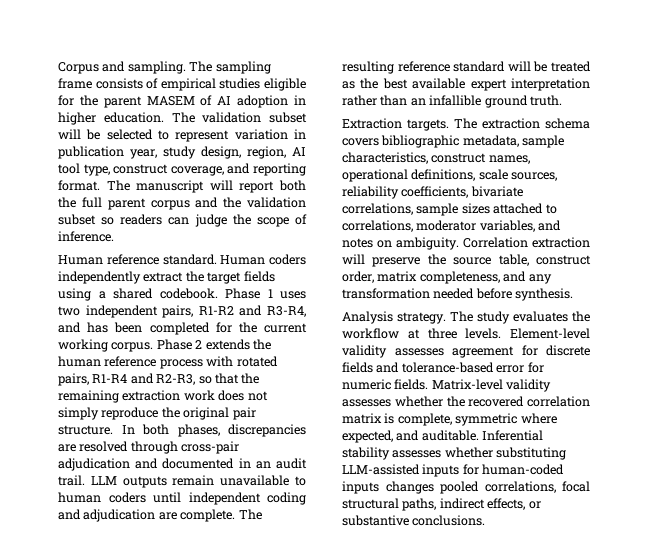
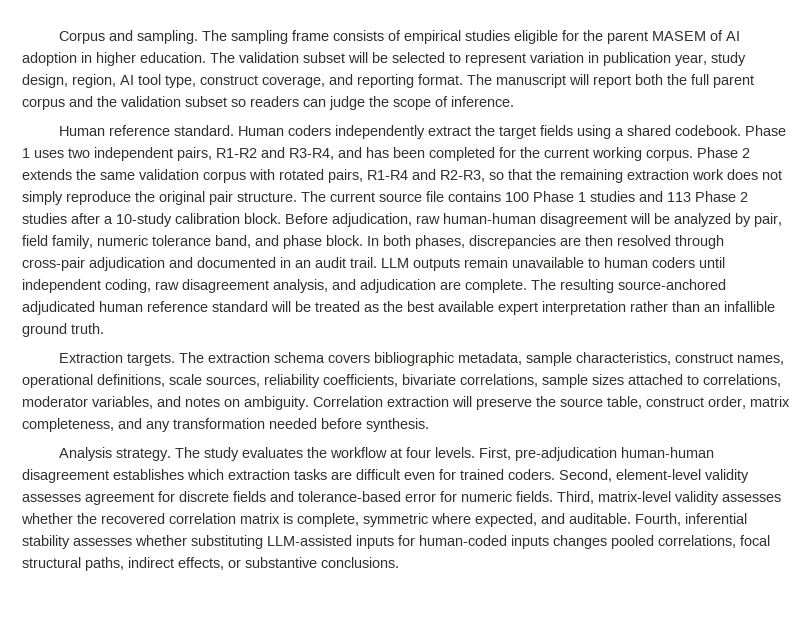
- Phase 2 extends the human reference process with rotated pairs, R1-R4 and R2-R3, so that the remaining extraction work does not simply reproduce the original pair structure.
+ Phase 2 extends the same validation corpus with rotated pairs, R1-R4 and R2-R3, so that the remaining extraction work does not simply reproduce the original pair structure.
+ The current source file contains 100 Phase 1 studies and 113 Phase 2 studies after a 10-study calibration block. Before adjudication, raw human-human disagreement will be analyzed by pair, field family, numeric tolerance band, and phase block.
- In both phases, discrepancies are resolved through cross-pair adjudication and documented in an audit trail.
+ In both phases, discrepancies are then resolved through cross-pair adjudication and documented in an audit trail.
- LLM outputs remain unavailable to human coders until independent coding and adjudication are complete.
+ LLM outputs remain unavailable to human coders until independent coding, raw disagreement analysis, and adjudication are complete.
- The resulting reference standard will be treated as the best available expert interpretation rather than an infallible ground truth.
+ The resulting source-anchored adjudicated human reference standard will be treated as the best available expert interpretation rather than an infallible ground truth.
- The study evaluates the workflow at three levels. Element-level validity assesses agreement for discrete fields and tolerance-based error for numeric fields.
+ The study evaluates the workflow at four levels. First, pre-adjudication human-human disagreement establishes which extraction tasks are difficult even for trained coders. Second, element-level validity assesses agreement for discrete fields and tolerance-based error for numeric fields.
- Matrix-level validity assesses whether the recovered correlation matrix is complete, symmetric where expected, and auditable.
+ Third, matrix-level validity assesses whether the recovered correlation matrix is complete, symmetric where expected, and auditable.
- Inferential stability assesses whether substituting LLM-assisted inputs for human-coded inputs changes pooled correlations, focal structural paths, indirect effects, or substantive conclusions.
+ Fourth, inferential stability assesses whether substituting LLM-assisted inputs for human-coded inputs changes pooled correlations, focal structural paths, indirect effects, or substantive conclusions.

